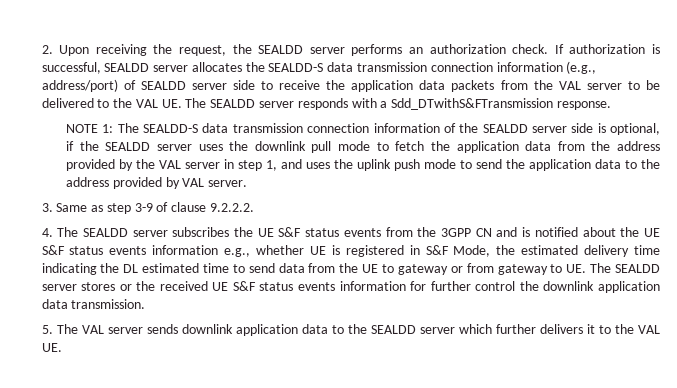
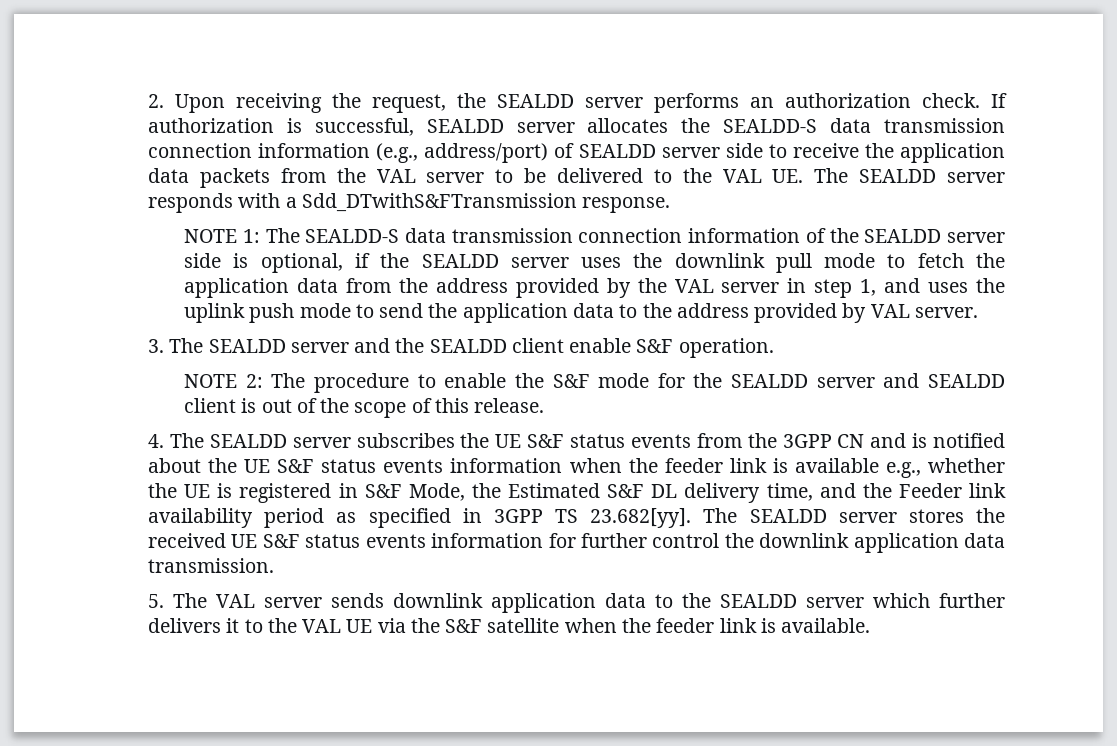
- 3. Same as step 3-9 of clause 9.2.2.2.
+ 3. The SEALDD server and the SEALDD client enable S&F operation.
+ NOTE 2: The procedure to enable the S&F mode for the SEALDD server and SEALDD client is out of the scope of this release.
- 4. The SEALDD server subscribes the UE S&F status events from the 3GPP CN and is notified about the UE S&F status events information e.g., whether UE is registered in S&F Mode, the estimated delivery time indicating the DL estimated time to send data from the UE to gateway or from gateway to UE. The SEALDD server stores or the received UE S&F status events information for further control the downlink application data transmission.
+ 4. The SEALDD server subscribes the UE S&F status events from the 3GPP CN and is notified about the UE S&F status events information when the feeder link is available e.g., whether the UE is registered in S&F Mode, the Estimated S&F DL delivery time, and the Feeder link availability period as specified in 3GPP TS 23.682[yy]. The SEALDD server stores the received UE S&F status events information for further control the downlink application data transmission.
- 5. The VAL server sends downlink application data to the SEALDD server which further delivers it to the VAL UE.
+ 5. The VAL server sends downlink application data to the SEALDD server which further delivers it to the VAL UE via the S&F satellite when the feeder link is available.

